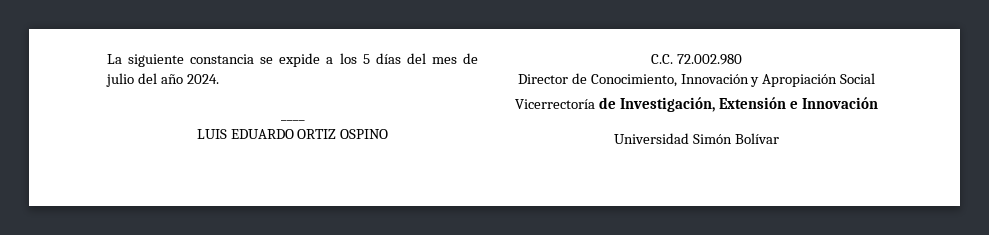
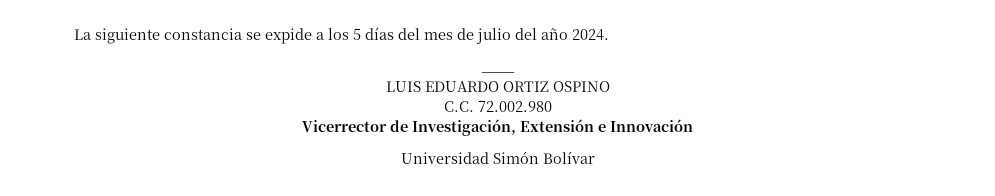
- Director de Conocimiento, Innovación y Apropiación Social
- Vicerrectoría de Investigación, Extensión e Innovación
+ Vicerrector de Investigación, Extensión e Innovación

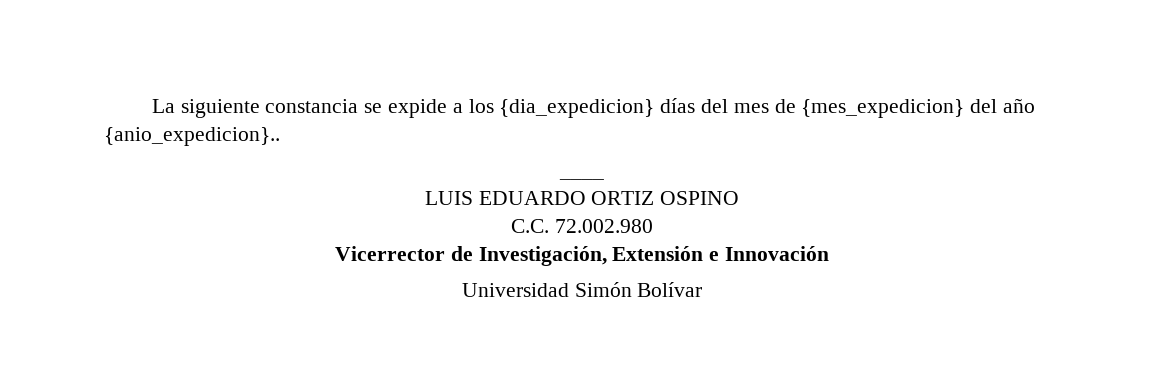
- La siguiente constancia se expide a los 5 días del mes de julio del año 2024.
+ La siguiente constancia se expide a los {dia_expedicion} días del mes de {mes_expedicion} del año {anio_expedicion}..

